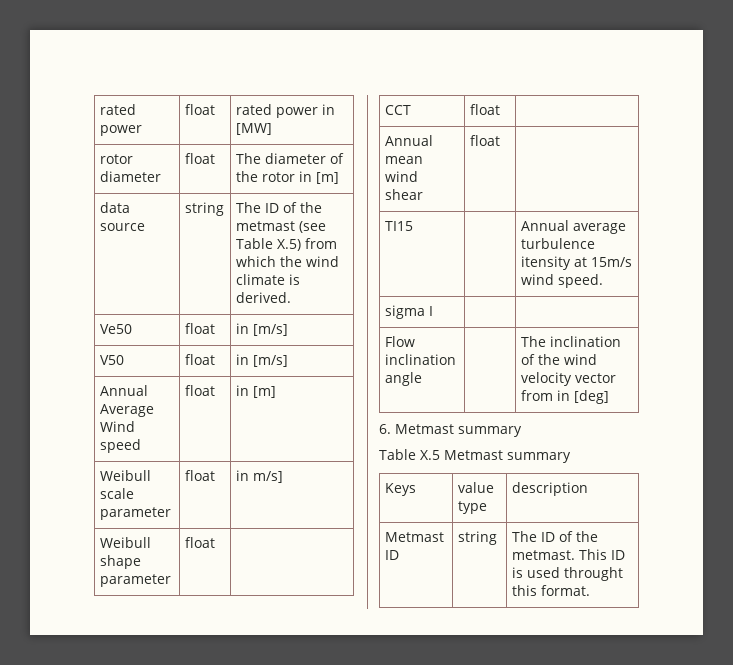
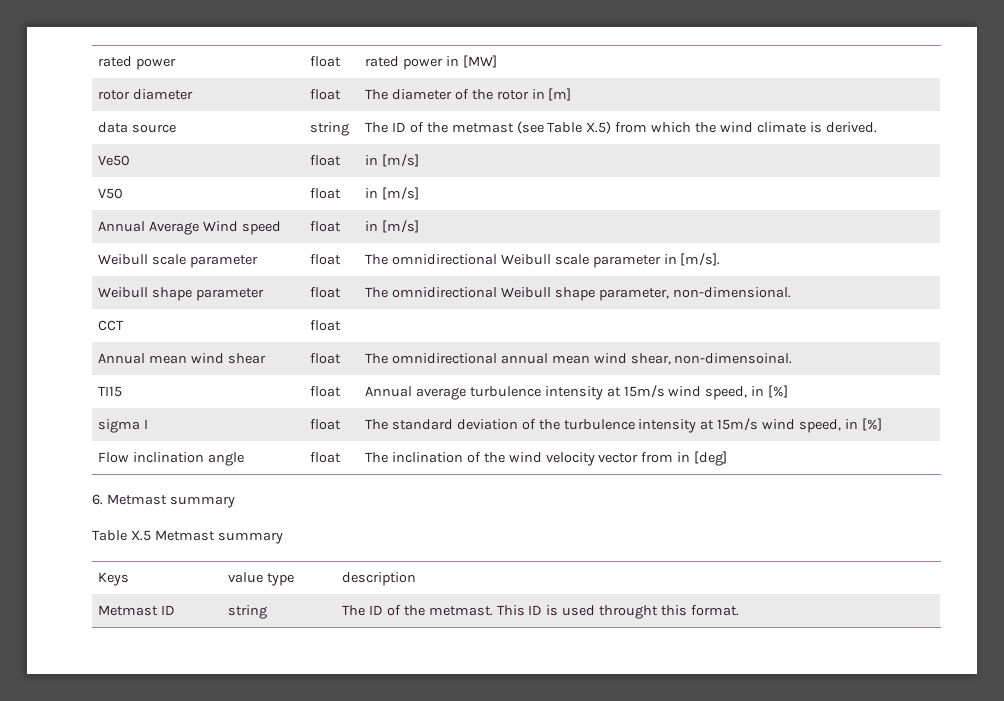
- Annual Average Wind speed | float | in [m]
+ Annual Average Wind speed | float | in [m/s]
- Weibull scale parameter | float | in m/s]
- Weibull shape parameter | float |
+ Weibull scale parameter | float | The omnidirectional Weibull scale parameter in [m/s].
+ Weibull shape parameter | float | The omnidirectional Weibull shape parameter, non-dimensional.
- Annual mean wind shear | float |
+ Annual mean wind shear | float | The omnidirectional annual mean wind shear, non-dimensoinal.
- TI15 | | Annual average turbulence itensity at 15m/s wind speed.
+ TI15 | float | Annual average turbulence intensity at 15m/s wind speed, in [%]
- sigma I | |
+ sigma I | float | The standard deviation of the turbulence intensity at 15m/s wind speed, in [%]
- Flow inclination angle | | The inclination of the wind velocity vector from in [deg]
+ Flow inclination angle | float | The inclination of the wind velocity vector from in [deg]

